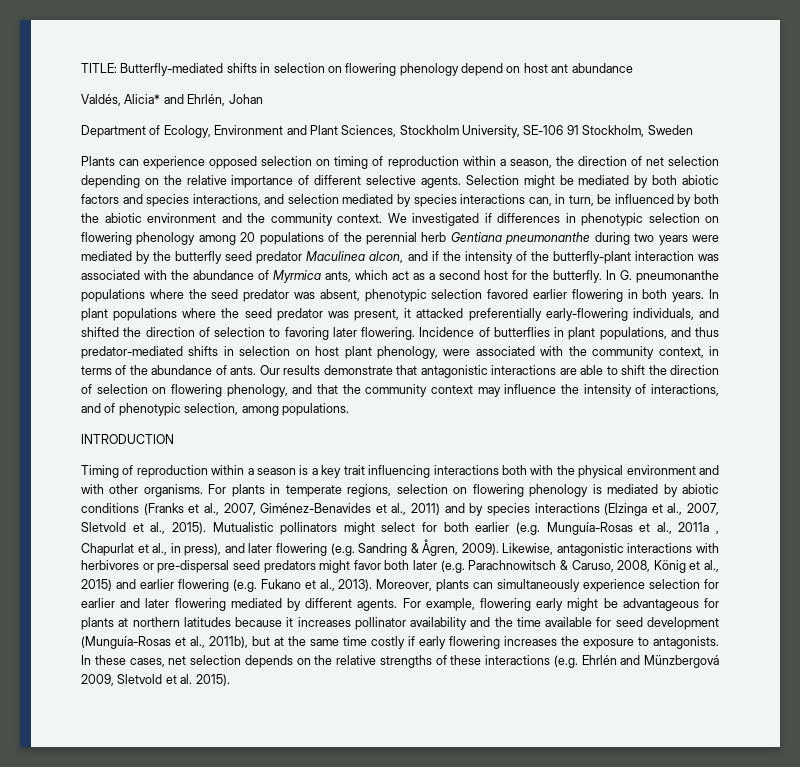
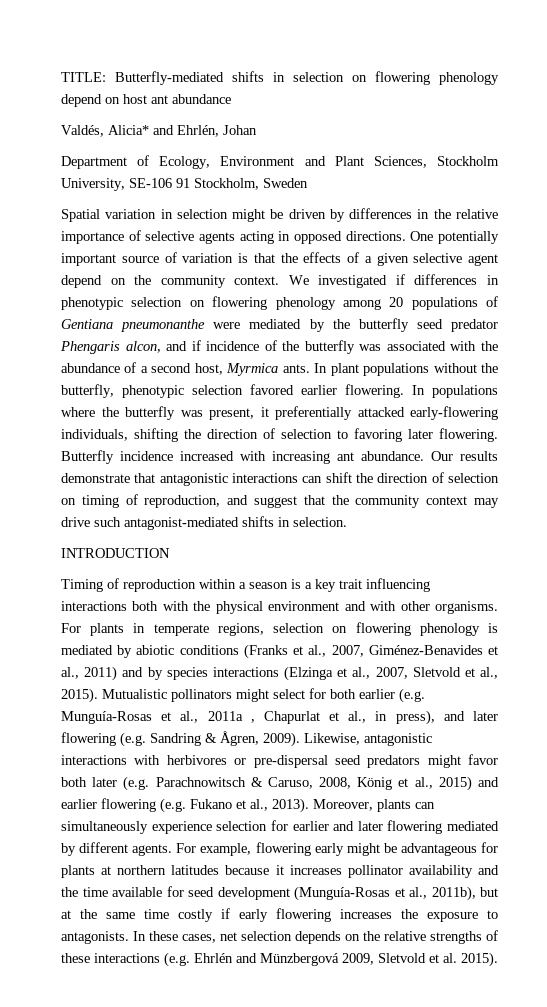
- Plants can experience opposed selection on timing of reproduction within a season, the direction of net selection depending on the relative importance of different selective agents. Selection might be mediated by both abiotic factors and species interactions, and selection mediated by species interactions can, in turn, be influenced by both the abiotic environment and the community context.
+ Spatial variation in selection might be driven by differences in the relative importance of selective agents acting in opposed directions. One potentially important source of variation is that the effects of a given selective agent depend on the community context.
- We investigated if differences in phenotypic selection on flowering phenology among 20 populations of the perennial herb Gentiana pneumonanthe during two years were mediated by the butterfly seed predator Maculinea alcon, and if the intensity of the butterfly-plant interaction was associated with the abundance of Myrmica ants, which act as a second host for the butterfly. In G. pneumonanthe populations where the seed predator was absent, phenotypic selection favored earlier flowering in both years. In plant populations where the seed predator was present, it attacked preferentially early-flowering individuals, and shifted the direction of selection to favoring later flowering.
+ We investigated if differences in phenotypic selection on flowering phenology among 20 populations of Gentiana pneumonanthe were mediated by the butterfly seed predator Phengaris alcon, and if incidence of the butterfly was associated with the abundance of a second host, Myrmica ants. In plant populations without the butterfly, phenotypic selection favored earlier flowering. In populations where the butterfly was present, it preferentially attacked early-flowering individuals, shifting the direction of selection to favoring later flowering.
- Incidence of butterflies in plant populations, and thus predator-mediated shifts in selection on host plant phenology, were associated with the community context, in terms of the abundance of ants.
+ Butterfly incidence increased with increasing ant abundance.
- Our results demonstrate that antagonistic interactions are able to shift the direction of selection on flowering phenology, and that the community context may influence the intensity of interactions, and of phenotypic selection, among populations.
+ Our results demonstrate that antagonistic interactions can shift the direction of selection on timing of reproduction, and suggest that the community context may drive such antagonist-mediated shifts in selection.

